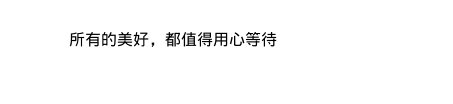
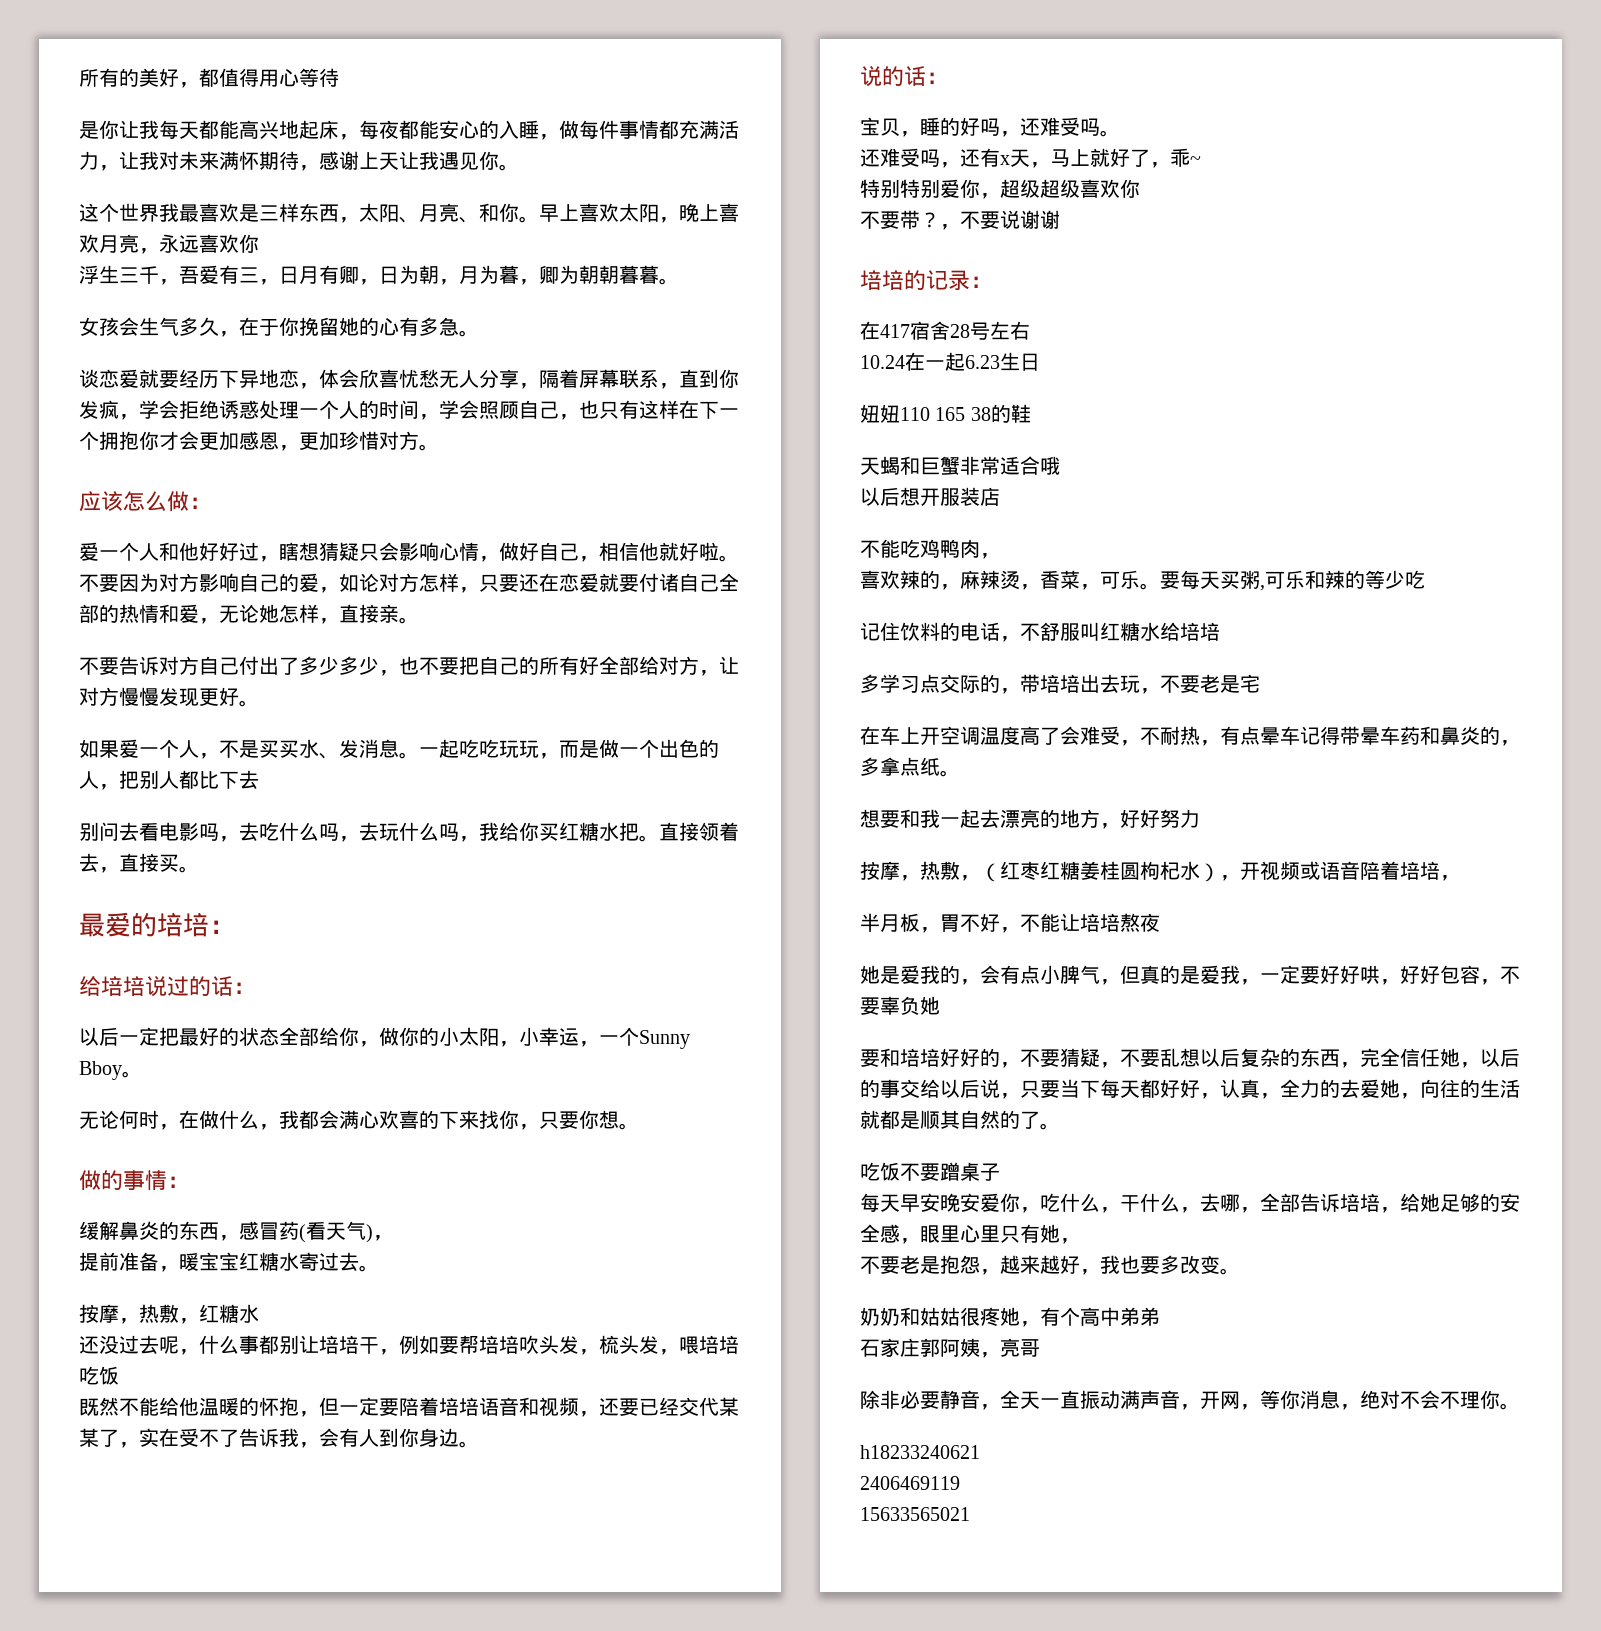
+ 是你让我每天都能高兴地起床，每夜都能安心的入睡，做每件事情都充满活力，让我对未来满怀期待，感谢上天让我遇见你。
+ 这个世界我最喜欢是三样东西，太阳、月亮、和你。早上喜欢太阳，晚上喜欢月亮，永远喜欢你
+ 浮生三千，吾爱有三，日月有卿，日为朝，月为暮，卿为朝朝暮暮。
+ 女孩会生气多久，在于你挽留她的心有多急。
+ 谈恋爱就要经历下异地恋，体会欣喜忧愁无人分享，隔着屏幕联系，直到你发疯，学会拒绝诱惑处理一个人的时间，学会照顾自己，也只有这样在下一个拥抱你才会更加感恩，更加珍惜对方。
+ 应该怎么做：
+ 爱一个人和他好好过，瞎想猜疑只会影响心情，做好自己，相信他就好啦。不要因为对方影响自己的爱，如论对方怎样，只要还在恋爱就要付诸自己全部的热情和爱，无论她怎样，直接亲。
+ 不要告诉对方自己付出了多少多少，也不要把自己的所有好全部给对方，让对方慢慢发现更好。
+ 如果爱一个人，不是买买水、发消息。一起吃吃玩玩，而是做一个出色的人，把别人都比下去
+ 别问去看电影吗，去吃什么吗，去玩什么吗，我给你买红糖水把。直接领着去，直接买。
+ 最爱的培培：
+ 给培培说过的话：
+ 以后一定把最好的状态全部给你，做你的小太阳，小幸运，一个Sunny Bboy。
+ 无论何时，在做什么，我都会满心欢喜的下来找你，只要你想。
+ 做的事情：
+ 缓解鼻炎的东西，感冒药(看天气)，
+ 提前准备，暖宝宝红糖水寄过去。
+ 按摩，热敷，红糖水
+ 还没过去呢，什么事都别让培培干，例如要帮培培吹头发，梳头发，喂培培吃饭
+ 既然不能给他温暖的怀抱，但一定要陪着培培语音和视频，还要已经交代某某了，实在受不了告诉我，会有人到你身边。
+ 说的话：
+ 宝贝，睡的好吗，还难受吗。
+ 还难受吗，还有x天，马上就好了，乖~
+ 特别特别爱你，超级超级喜欢你
+ 不要带？，不要说谢谢
+ 培培的记录：
+ 在417宿舍28号左右
+ 10.24在一起6.23生日
+ 妞妞110 165 38的鞋
+ 天蝎和巨蟹非常适合哦
+ 以后想开服装店
+ 不能吃鸡鸭肉，
+ 喜欢辣的，麻辣烫，香菜，可乐。要每天买粥,可乐和辣的等少吃
+ 记住饮料的电话，不舒服叫红糖水给培培
+ 多学习点交际的，带培培出去玩，不要老是宅
+ 在车上开空调温度高了会难受，不耐热，有点晕车记得带晕车药和鼻炎的，多拿点纸。
+ 想要和我一起去漂亮的地方，好好努力
+ 按摩，热敷，（红枣红糖姜桂圆枸杞水），开视频或语音陪着培培，
+ 半月板，胃不好，不能让培培熬夜
+ 她是爱我的，会有点小脾气，但真的是爱我，一定要好好哄，好好包容，不要辜负她
+ 要和培培好好的，不要猜疑，不要乱想以后复杂的东西，完全信任她，以后的事交给以后说，只要当下每天都好好，认真，全力的去爱她，向往的生活就都是顺其自然的了。
+ 吃饭不要蹭桌子
+ 每天早安晚安爱你，吃什么，干什么，去哪，全部告诉培培，给她足够的安全感，眼里心里只有她，
+ 不要老是抱怨，越来越好，我也要多改变。
+ 奶奶和姑姑很疼她，有个高中弟弟
+ 石家庄郭阿姨，亮哥
+ 除非必要静音，全天一直振动满声音，开网，等你消息，绝对不会不理你。
+ h18233240621
+ 2406469119
+ 15633565021

